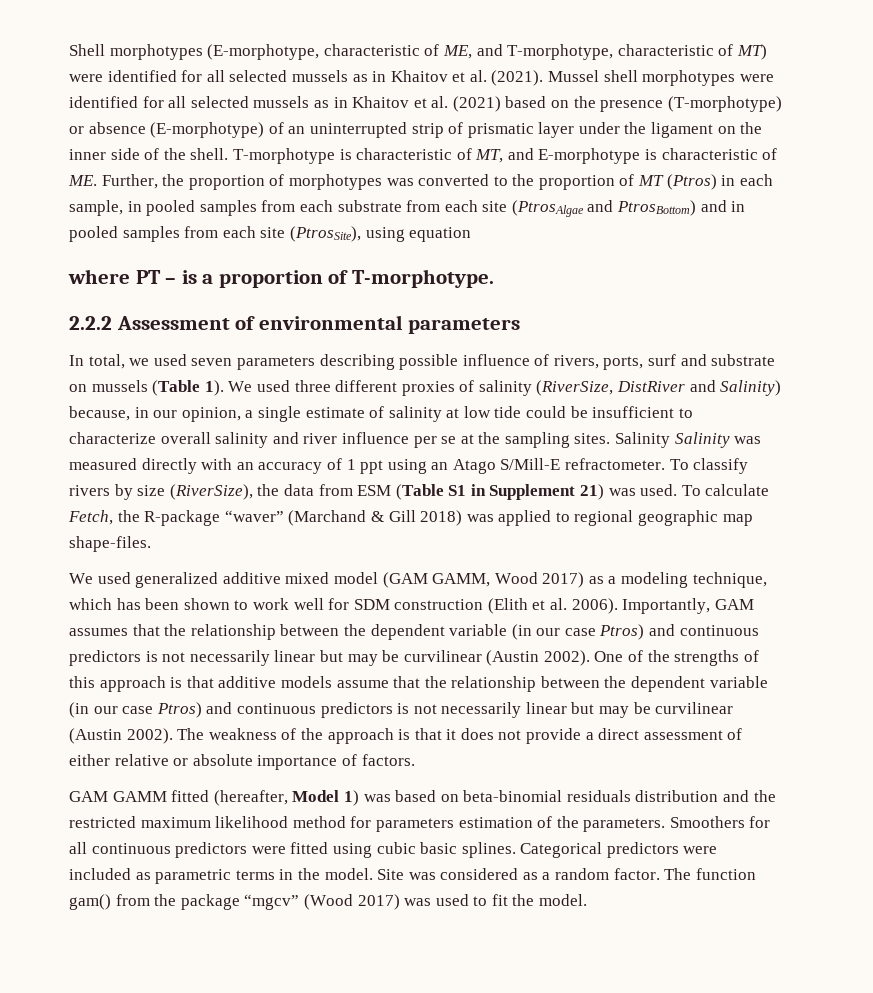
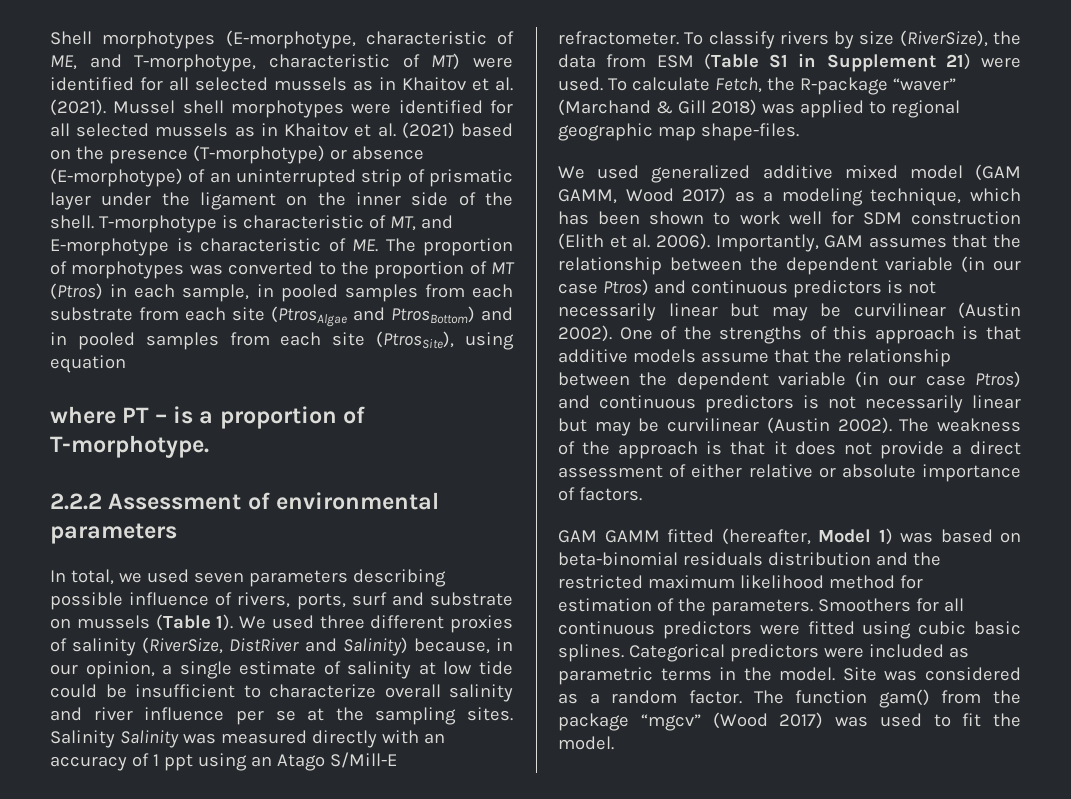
- T-morphotype is characteristic of MT, and E-morphotype is characteristic of ME. Further, the proportion of morphotypes was converted to the proportion of MT (Ptros) in each sample, in pooled samples from each substrate from each site (PtrosAlgae and PtrosBottom) and in pooled samples from each site (PtrosSite), using equation
+ T-morphotype is characteristic of MT, and E-morphotype is characteristic of ME. The proportion of morphotypes was converted to the proportion of MT (Ptros) in each sample, in pooled samples from each substrate from each site (PtrosAlgae and PtrosBottom) and in pooled samples from each site (PtrosSite), using equation
- To classify rivers by size (RiverSize), the data from ESM (Table S1 in Supplement 21) was used.
+ To classify rivers by size (RiverSize), the data from ESM (Table S1 in Supplement 21) were used.
- GAM GAMM fitted (hereafter, Model 1) was based on beta-binomial residuals distribution and the restricted maximum likelihood method for parameters estimation of the parameters.
+ GAM GAMM fitted (hereafter, Model 1) was based on beta-binomial residuals distribution and the restricted maximum likelihood method for estimation of the parameters.

